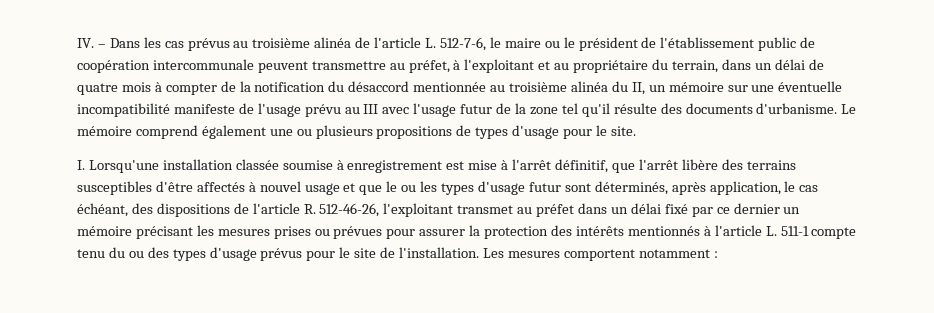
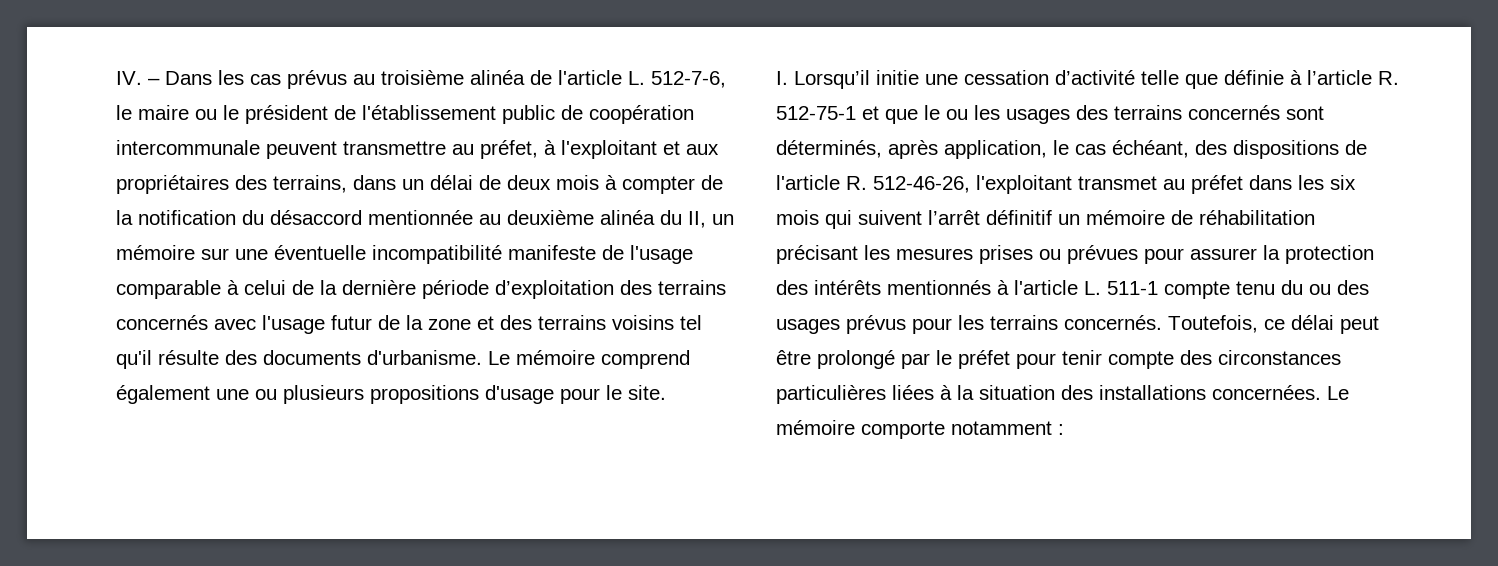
- IV. – Dans les cas prévus au troisième alinéa de l'article L. 512-7-6, le maire ou le président de l'établissement public de coopération intercommunale peuvent transmettre au préfet, à l'exploitant et au propriétaire du terrain, dans un délai de quatre mois à compter de la notification du désaccord mentionnée au troisième alinéa du II, un mémoire sur une éventuelle incompatibilité manifeste de l'usage prévu au III avec l'usage futur de la zone tel qu'il résulte des documents d'urbanisme.
+ IV. – Dans les cas prévus au troisième alinéa de l'article L. 512-7-6, le maire ou le président de l'établissement public de coopération intercommunale peuvent transmettre au préfet, à l'exploitant et aux propriétaires des terrains, dans un délai de deux mois à compter de la notification du désaccord mentionnée au deuxième alinéa du II, un mémoire sur une éventuelle incompatibilité manifeste de l'usage comparable à celui de la dernière période d’exploitation des terrains concernés avec l'usage futur de la zone et des terrains voisins tel qu'il résulte des documents d'urbanisme.
- Le mémoire comprend également une ou plusieurs propositions de types d'usage pour le site.
+ Le mémoire comprend également une ou plusieurs propositions d'usage pour le site.
- I. Lorsqu'une installation classée soumise à enregistrement est mise à l'arrêt définitif, que l'arrêt libère des terrains susceptibles d'être affectés à nouvel usage et que le ou les types d'usage futur sont déterminés, après application, le cas échéant, des dispositions de l'article R. 512-46-26, l'exploitant transmet au préfet dans un délai fixé par ce dernier un mémoire précisant les mesures prises ou prévues pour assurer la protection des intérêts mentionnés à l'article L. 511-1 compte tenu du ou des types d'usage prévus pour le site de l'installation. Les mesures comportent notamment :
+ I. Lorsqu’il initie une cessation d’activité telle que définie à l’article R. 512-75-1 et que le ou les usages des terrains concernés sont déterminés, après application, le cas échéant, des dispositions de l'article R. 512-46-26, l'exploitant transmet au préfet dans les six mois qui suivent l’arrêt définitif un mémoire de réhabilitation précisant les mesures prises ou prévues pour assurer la protection des intérêts mentionnés à l'article L. 511-1 compte tenu du ou des usages prévus pour les terrains concernés. Toutefois, ce délai peut être prolongé par le préfet pour tenir compte des circonstances particulières liées à la situation des installations concernées. Le mémoire comporte notamment :

